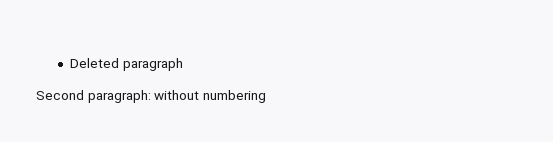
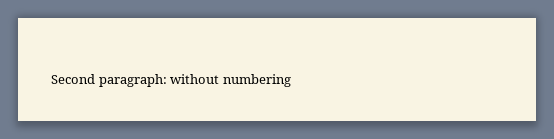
- Deleted paragraph

